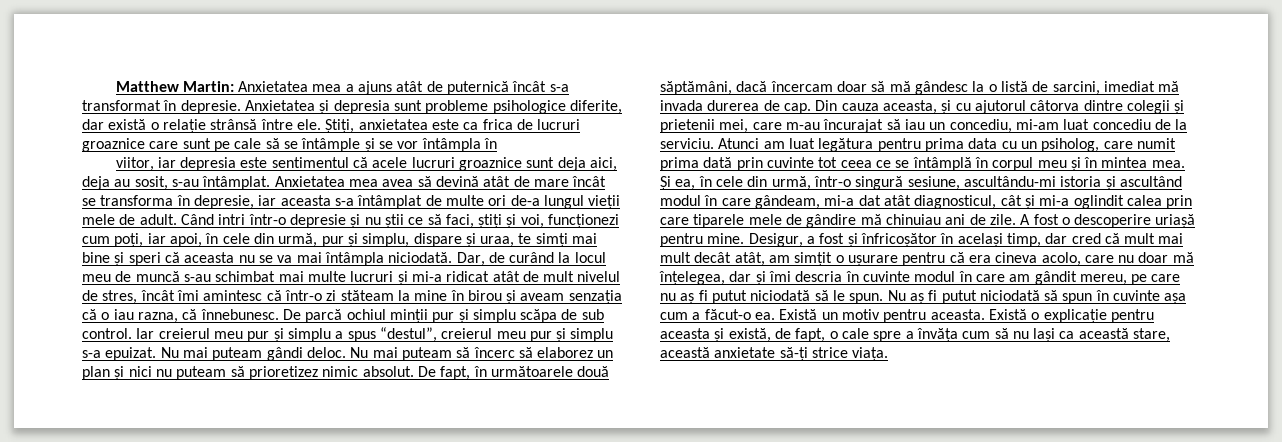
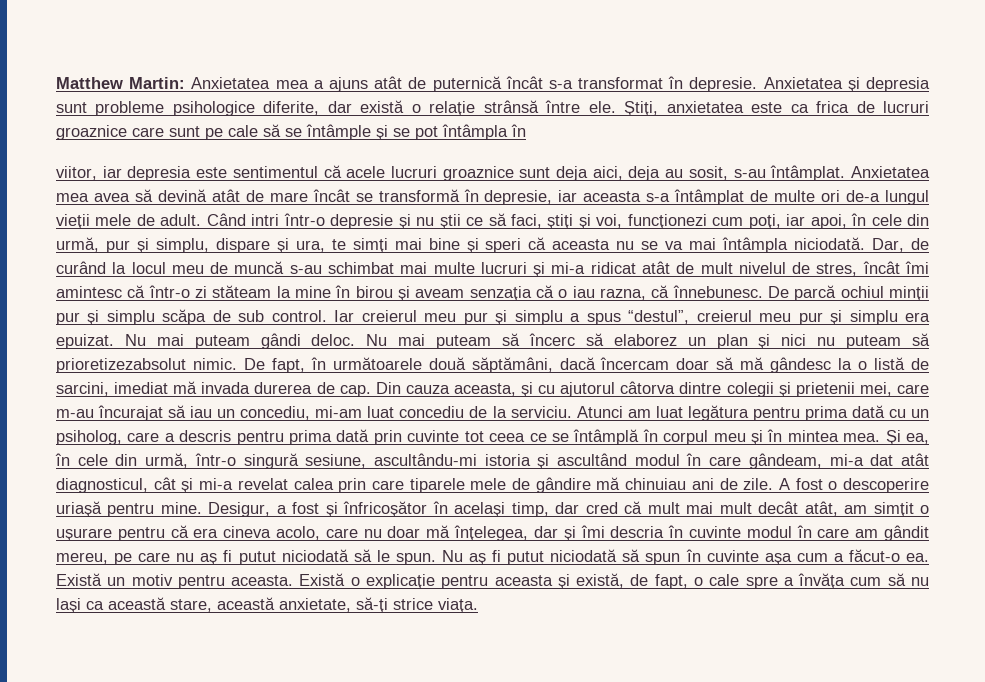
- Știți, anxietatea este ca frica de lucruri groaznice care sunt pe cale să se întâmple și se vor întâmpla în
+ Știți, anxietatea este ca frica de lucruri groaznice care sunt pe cale să se întâmple și se pot întâmpla în
- Anxietatea mea avea să devină atât de mare încât se transforma în depresie, iar aceasta s-a întâmplat de multe ori de-a lungul vieții mele de adult.
+ Anxietatea mea avea să devină atât de mare încât se transformă în depresie, iar aceasta s-a întâmplat de multe ori de-a lungul vieții mele de adult.
- Când intri într-o depresie și nu știi ce să faci, știți și voi, funcționezi cum poți, iar apoi, în cele din urmă, pur și simplu, dispare și uraa, te simți mai bine și speri că aceasta nu se va mai întâmpla niciodată.
+ Când intri într-o depresie și nu știi ce să faci, știți și voi, funcționezi cum poți, iar apoi, în cele din urmă, pur și simplu, dispare și ura, te simți mai bine și speri că aceasta nu se va mai întâmpla niciodată.
- Iar creierul meu pur și simplu a spus “destul”, creierul meu pur și simplu s-a epuizat.
+ Iar creierul meu pur și simplu a spus “destul”, creierul meu pur și simplu era epuizat.
- Nu mai puteam să încerc să elaborez un plan și nici nu puteam să prioretizez nimic absolut.
+ Nu mai puteam să încerc să elaborez un plan și nici nu puteam să prioretizezabsolut nimic.
- Atunci am luat legătura pentru prima data cu un psiholog, care numit prima dată prin cuvinte tot ceea ce se întâmplă în corpul meu și în mintea mea.
+ Atunci am luat legătura pentru prima dată cu un psiholog, care a descris pentru prima dată prin cuvinte tot ceea ce se întâmplă în corpul meu și în mintea mea.
- Și ea, în cele din urmă, într-o singură sesiune, ascultându-mi istoria și ascultând modul în care gândeam, mi-a dat atât diagnosticul, cât și mi-a oglindit calea prin care tiparele mele de gândire mă chinuiau ani de zile.
+ Și ea, în cele din urmă, într-o singură sesiune, ascultându-mi istoria și ascultând modul în care gândeam, mi-a dat atât diagnosticul, cât și mi-a revelat calea prin care tiparele mele de gândire mă chinuiau ani de zile.
- Există o explicație pentru aceasta și există, de fapt, o cale spre a învăța cum să nu lași ca această stare, această anxietate să-ți strice viața.
+ Există o explicație pentru aceasta și există, de fapt, o cale spre a învăța cum să nu lași ca această stare, această anxietate, să-ți strice viața.

